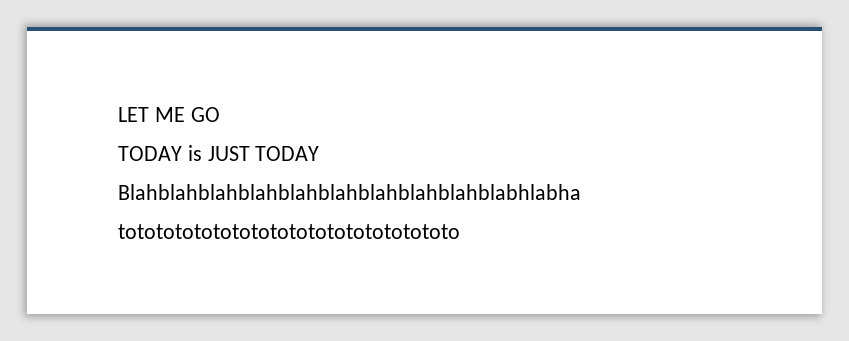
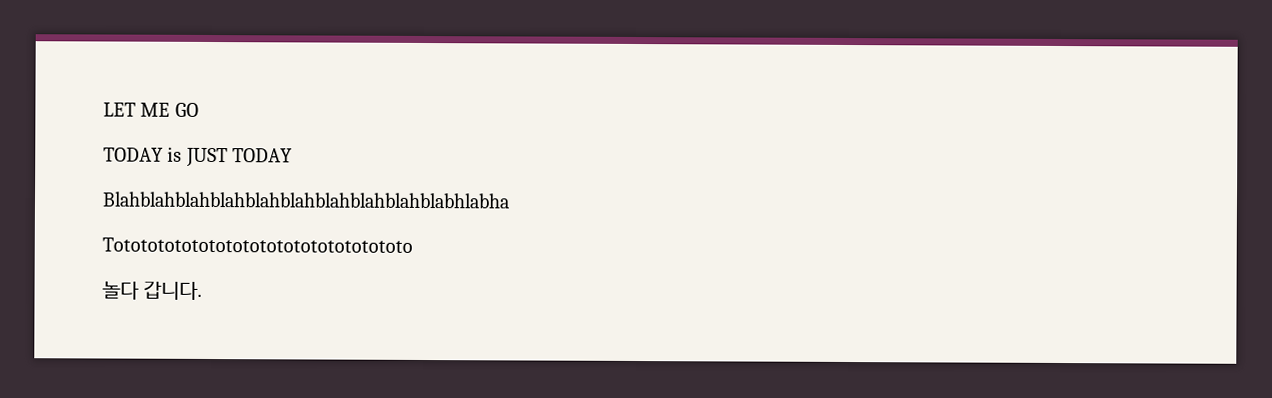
- totototototototototototototototototo
+ Totototototototototototototototototo
+ 놀다 갑니다.

